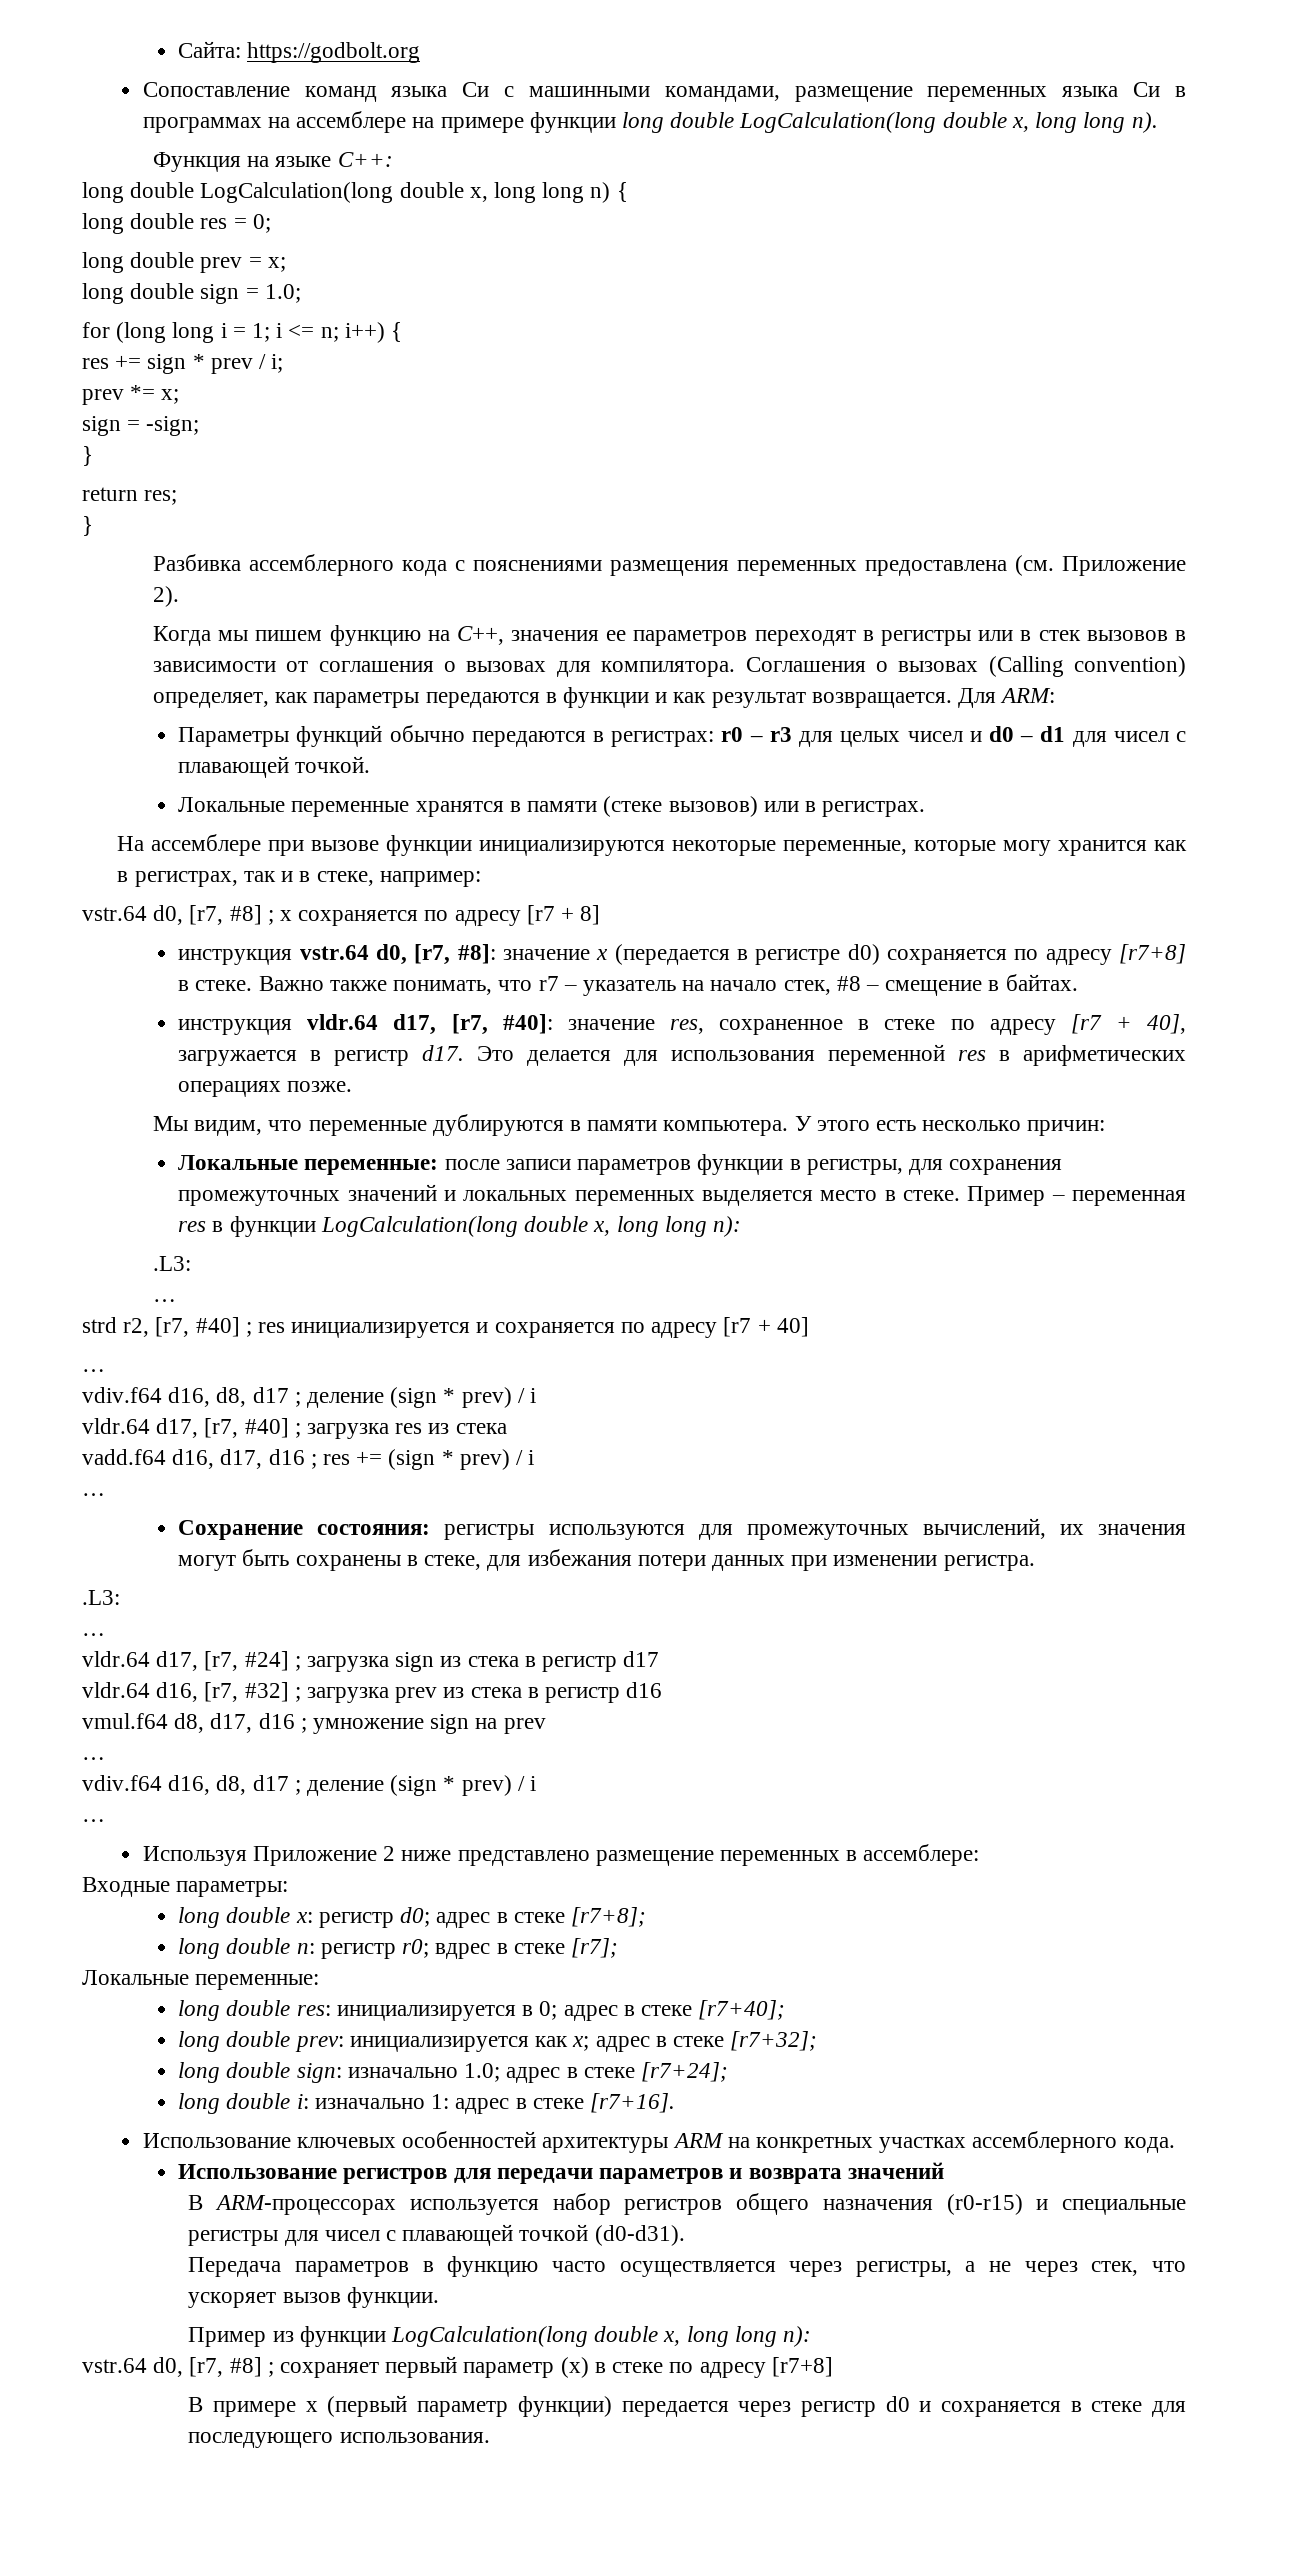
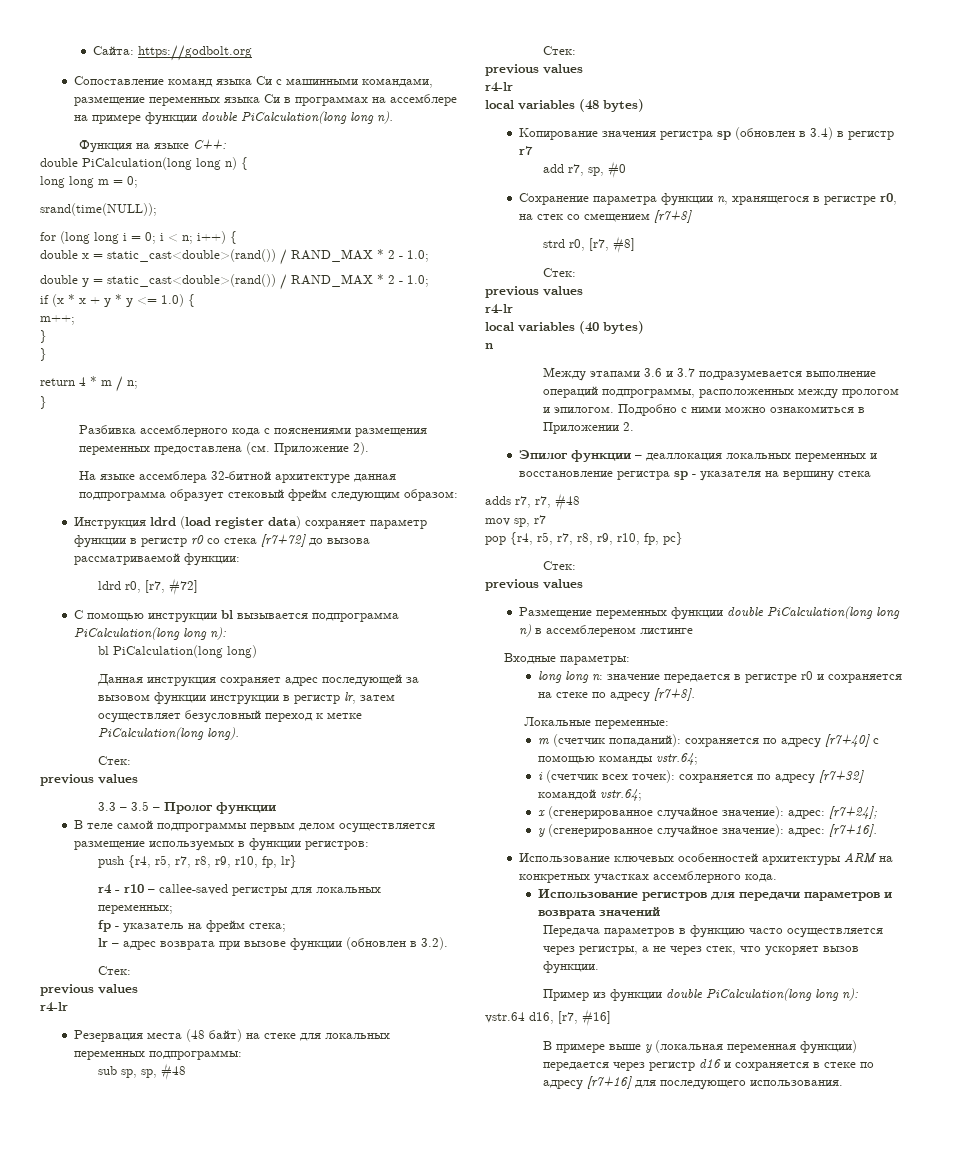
- Сопоставление команд языка Си с машинными командами, размещение переменных языка Си в программах на ассемблере на примере функции long double LogCalculation(long double x, long long n).
+ Сопоставление команд языка Си с машинными командами, размещение переменных языка Си в программах на ассемблере на примере функции double PiCalculation(long long n).
- long double LogCalculation(long double x, long long n) {
+ double PiCalculation(long long n) {
- long double res = 0;
+ long long m = 0;
- long double prev = x;
- long double sign = 1.0;
+ srand(time(NULL));
- for (long long i = 1; i <= n; i++) {
+ for (long long i = 0; i < n; i++) {
- res += sign * prev / i;
- prev *= x;
- sign = -sign;
+ double x = static_cast<double>(rand()) / RAND_MAX * 2 - 1.0;
+ double y = static_cast<double>(rand()) / RAND_MAX * 2 - 1.0;
+ if (x * x + y * y <= 1.0) {
+ m++;
  }
- return res;
+ }
+ return 4 * m / n;
- Когда мы пишем функцию на С++, значения ее параметров переходят в регистры или в стек вызовов в зависимости от соглашения о вызовах для компилятора. Соглашения о вызовах (Calling convention) определяет, как параметры передаются в функции и как результат возвращается. Для ARM:
- Параметры функций обычно передаются в регистрах: r0 – r3 для целых чисел и d0 – d1 для чисел с плавающей точкой.
- Локальные переменные хранятся в памяти (стеке вызовов) или в регистрах.
- На ассемблере при вызове функции инициализируются некоторые переменные, которые могу хранится как в регистрах, так и в стеке, например:
- vstr.64 d0, [r7, #8] ; x сохраняется по адресу [r7 + 8]
- инструкция vstr.64 d0, [r7, #8]: значение x (передается в регистре d0) сохраняется по адресу [r7+8] в стеке. Важно также понимать, что r7 – указатель на начало стек, #8 – смещение в байтах.
- инструкция vldr.64 d17, [r7, #40]: значение res, сохраненное в стеке по адресу [r7 + 40], загружается в регистр d17. Это делается для использования переменной res в арифметических операциях позже.
- Мы видим, что переменные дублируются в памяти компьютера. У этого есть несколько причин:
- Локальные переменные: после записи параметров функции в регистры, для сохранения промежуточных значений и локальных переменных выделяется место в стеке. Пример – переменная res в функции LogCalculation(long double x, long long n):
- .L3:
- …
- strd r2, [r7, #40] ; res инициализируется и сохраняется по адресу [r7 + 40]
- …
- vdiv.f64 d16, d8, d17 ; деление (sign * prev) / i
- vldr.64 d17, [r7, #40] ; загрузка res из стека
- vadd.f64 d16, d17, d16 ; res += (sign * prev) / i
- …
- Сохранение состояния: регистры используются для промежуточных вычислений, их значения могут быть сохранены в стеке, для избежания потери данных при изменении регистра.
- .L3:
- …
- vldr.64 d17, [r7, #24] ; загрузка sign из стека в регистр d17
- vldr.64 d16, [r7, #32] ; загрузка prev из стека в регистр d16
- vmul.f64 d8, d17, d16 ; умножение sign на prev
- …
- vdiv.f64 d16, d8, d17 ; деление (sign * prev) / i
- …
- Используя Приложение 2 ниже представлено размещение переменных в ассемблере:
+ На языке ассемблера 32-битной архитектуре данная подпрограмма образует стековый фрейм следующим образом:
+ Инструкция ldrd (load register data) сохраняет параметр функции в регистр r0 со стека [r7+72] до вызова рассматриваемой функции:
+ ldrd r0, [r7, #72]
+ С помощью инструкции bl вызывается подпрограмма PiCalculation(long long n):
+ bl PiCalculation(long long)
+ Данная инструкция сохраняет адрес последующей за вызовом функции инструкции в регистр lr, затем осуществляет безусловный переход к метке PiCalculation(long long).
+ Стек:
+ previous values
+ 3.3 – 3.5 – Пролог функции
+ В теле самой подпрограммы первым делом осуществляется размещение используемых в функции регистров:
+ push {r4, r5, r7, r8, r9, r10, fp, lr}
+ r4 - r10 – callee-saved регистры для локальных переменных;
+ fp - указатель на фрейм стека;
+ lr – адрес возврата при вызове функции (обновлен в 3.2).
+ Стек:
+ previous values
+ r4-lr
+ Резервация места (48 байт) на стеке для локальных переменных подпрограммы:
+ sub sp, sp, #48
+ Стек:
+ previous values
+ r4-lr
+ local variables (48 bytes)
+ Копирование значения регистра sp (обновлен в 3.4) в регистр r7
+ add r7, sp, #0
+ Сохранение параметра функции n, хранящегося в регистре r0, на стек со смещением [r7+8]
+ strd r0, [r7, #8]
+ Стек:
+ previous values
+ r4-lr
+ local variables (40 bytes)
+ n
+ Между этапами 3.6 и 3.7 подразумевается выполнение операций подпрограммы, расположенных между прологом и эпилогом. Подробно с ними можно ознакомиться в Приложении 2.
+ Эпилог функции – деаллокация локальных переменных и восстановление регистра sp - указателя на вершину стека
+ adds r7, r7, #48
+ mov sp, r7
+ pop {r4, r5, r7, r8, r9, r10, fp, pc}
+ Стек:
+ previous values
+ Размещение переменных функции double PiCalculation(long long n) в ассемблереном листинге
  Входные параметры:
- long double x: регистр d0; адрес в стеке [r7+8];
- long double n: регистр r0; вдрес в стеке [r7];
+ long long n: значение передается в регистре r0 и сохраняется на стеке по адресу [r7+8].
  Локальные переменные:
- long double res: инициализируется в 0; адрес в стеке [r7+40];
- long double prev: инициализируется как x; адрес в стеке [r7+32];
- long double sign: изначально 1.0; адрес в стеке [r7+24];
- long double i: изначально 1: адрес в стеке [r7+16].
+ m (счетчик попаданий): сохраняется по адресу [r7+40] с помощью команды vstr.64;
+ i (счетчик всех точек): сохраняется по адресу [r7+32] командой vstr.64;
+ x (сгенерированное случайное значение): адрес: [r7+24];
+ y (сгенерированное случайное значение): адрес: [r7+16].
- В ARM-процессорах используется набор регистров общего назначения (r0-r15) и специальные регистры для чисел с плавающей точкой (d0-d31).
- Пример из функции LogCalculation(long double x, long long n):
+ Пример из функции double PiCalculation(long long n):
- vstr.64 d0, [r7, #8] ; сохраняет первый параметр (x) в стеке по адресу [r7+8]
- В примере x (первый параметр функции) передается через регистр d0 и сохраняется в стеке для последующего использования.
+ vstr.64 d16, [r7, #16]
+ В примере выше y (локальная переменная функции) передается через регистр d16 и сохраняется в стеке по адресу [r7+16] для последующего использования.

